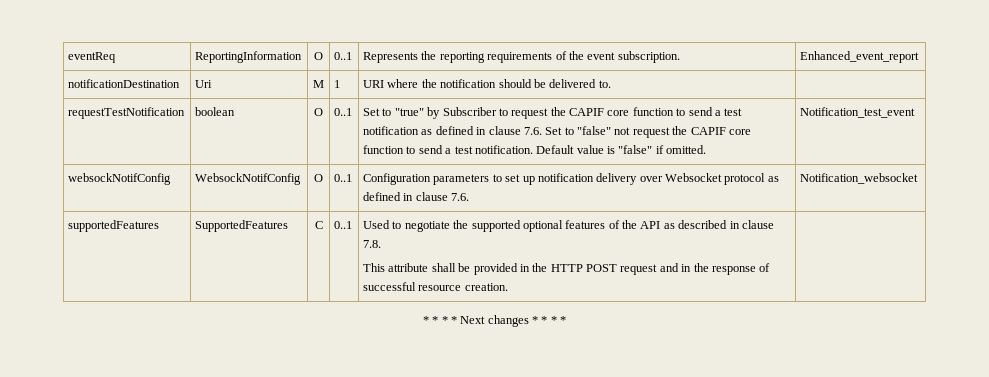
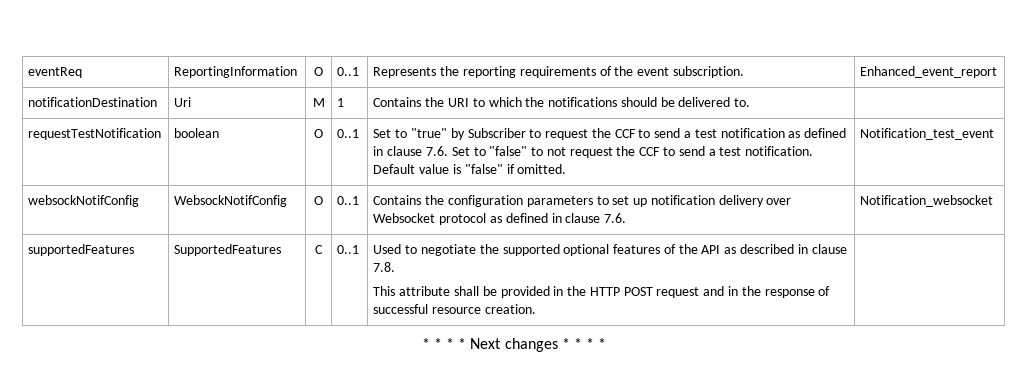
- notificationDestination | Uri | M | 1 | URI where the notification should be delivered to. |
+ notificationDestination | Uri | M | 1 | Contains the URI to which the notifications should be delivered to. |
- Set to "true" by Subscriber to request the CAPIF core function to send a test notification as defined in clause 7.6. Set to "false" not request the CAPIF core function to send a test notification.
+ Set to "true" by Subscriber to request the CCF to send a test notification as defined in clause 7.6. Set to "false" to not request the CCF to send a test notification.
- websockNotifConfig | WebsockNotifConfig | O | 0..1 | Configuration parameters to set up notification delivery over Websocket protocol as defined in clause 7.6. | Notification_websocket
+ websockNotifConfig | WebsockNotifConfig | O | 0..1 | Contains the configuration parameters to set up notification delivery over Websocket protocol as defined in clause 7.6. | Notification_websocket

